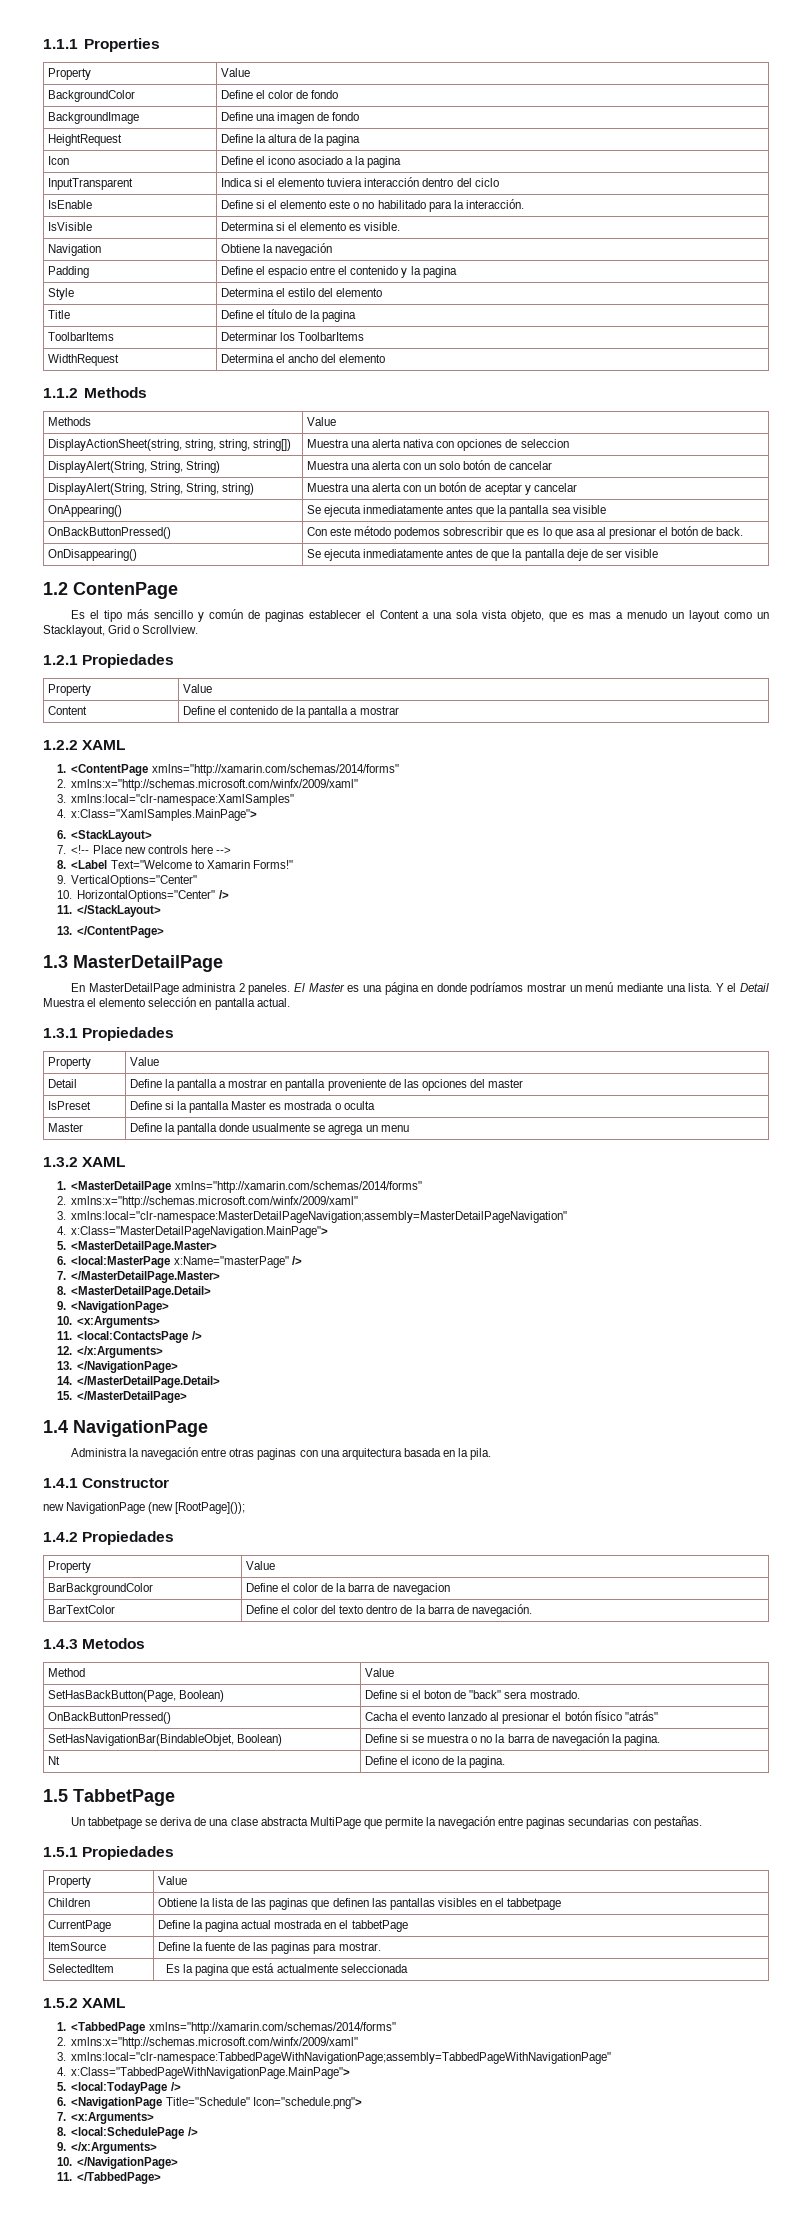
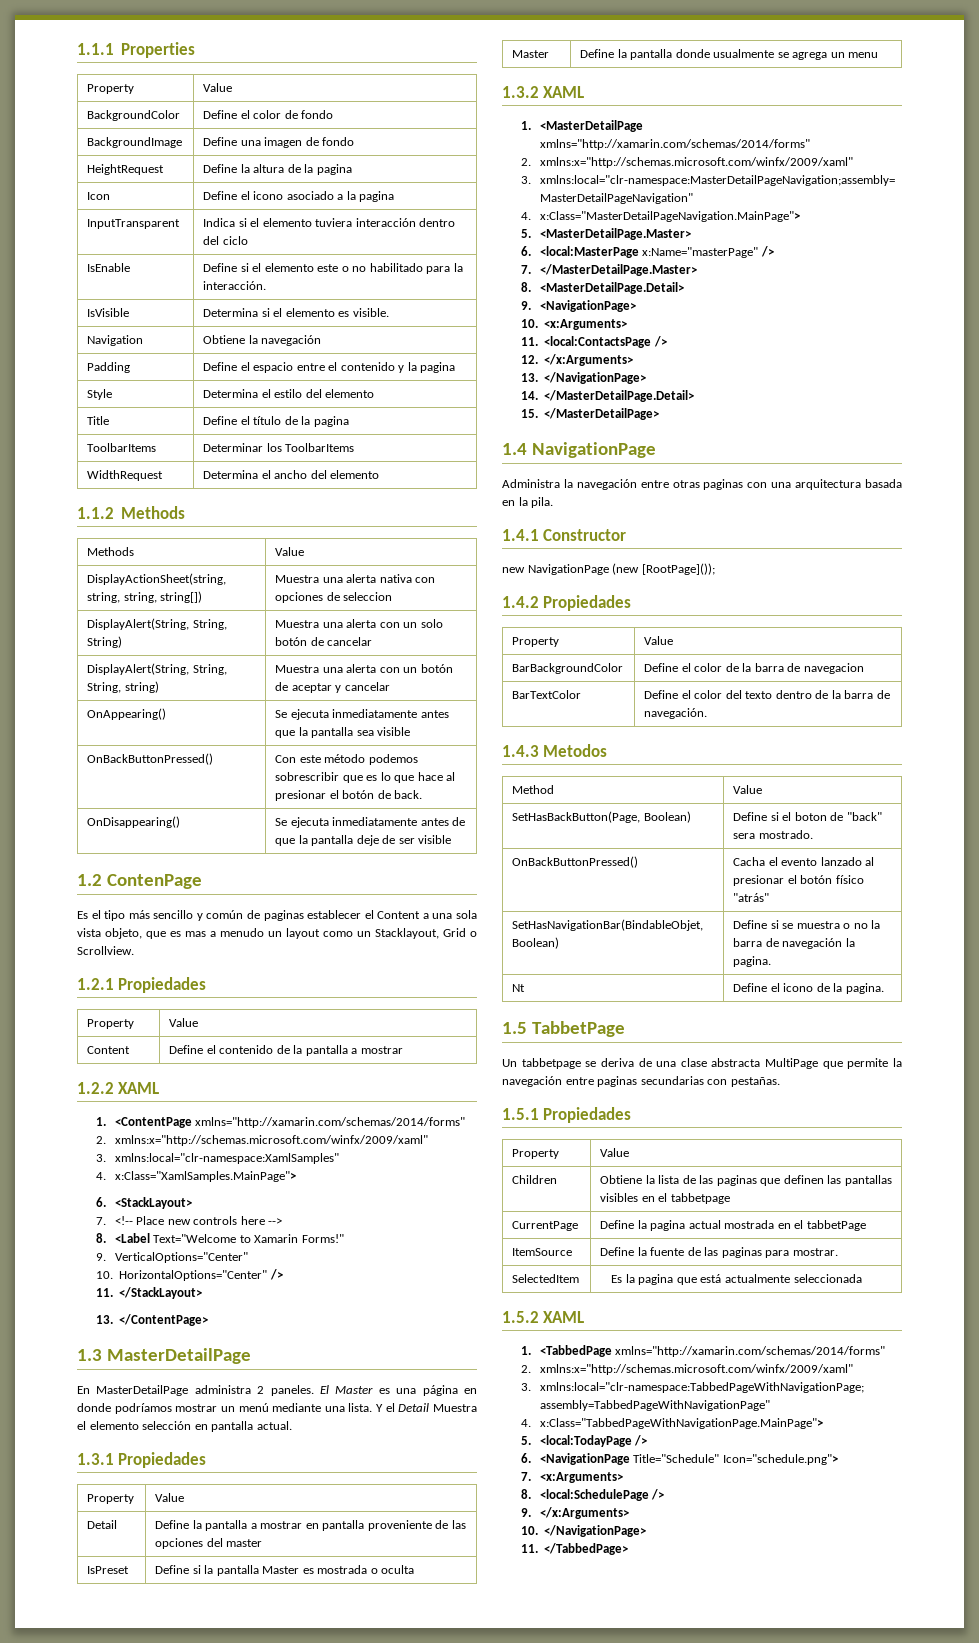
- OnBackButtonPressed() | Con este método podemos sobrescribir que es lo que asa al presionar el botón de back.
+ OnBackButtonPressed() | Con este método podemos sobrescribir que es lo que hace al presionar el botón de back.

